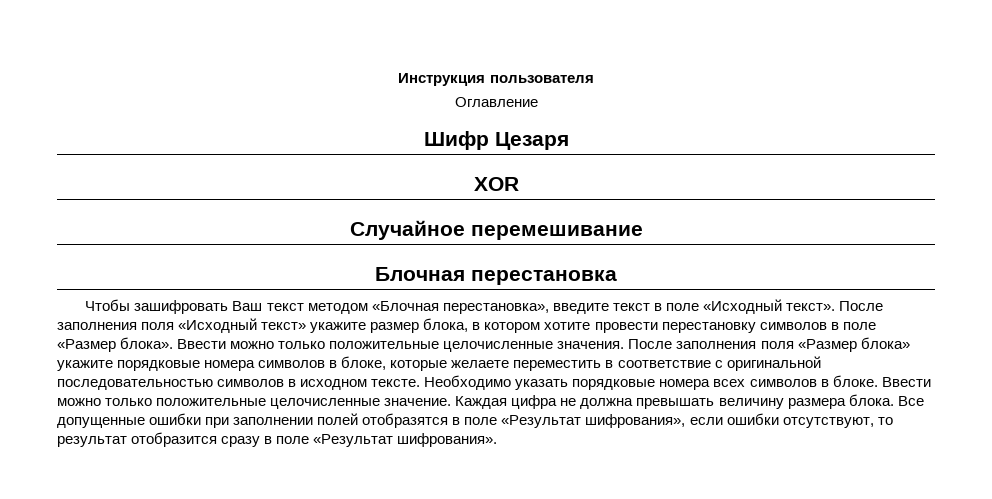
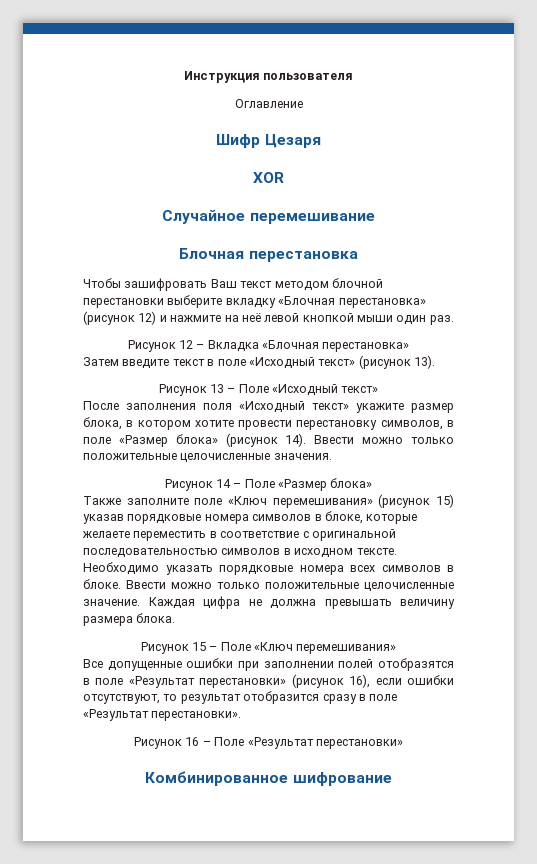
- Чтобы зашифровать Ваш текст методом «Блочная перестановка», введите текст в поле «Исходный текст». После заполнения поля «Исходный текст» укажите размер блока, в котором хотите провести перестановку символов в поле «Размер блока».
+ Чтобы зашифровать Ваш текст методом блочной перестановки выберите вкладку «Блочная перестановка» (рисунок 12) и нажмите на неё левой кнопкой мыши один раз.
+ Рисунок 12 – Вкладка «Блочная перестановка»
+ Затем введите текст в поле «Исходный текст» (рисунок 13).
+ Рисунок 13 – Поле «Исходный текст»
+ После заполнения поля «Исходный текст» укажите размер блока, в котором хотите провести перестановку символов, в поле «Размер блока» (рисунок 14).
- Ввести можно только положительные целочисленные значения. После заполнения поля «Размер блока» укажите порядковые номера символов в блоке, которые желаете переместить в соответствие с оригинальной последовательностью символов в исходном тексте.
+ Ввести можно только положительные целочисленные значения.
+ Рисунок 14 – Поле «Размер блока»
+ Также заполните поле «Ключ перемешивания» (рисунок 15) указав порядковые номера символов в блоке, которые желаете переместить в соответствие с оригинальной последовательностью символов в исходном тексте.
- Каждая цифра не должна превышать величину размера блока. Все допущенные ошибки при заполнении полей отобразятся в поле «Результат шифрования», если ошибки отсутствуют, то результат отобразится сразу в поле «Результат шифрования».
+ Каждая цифра не должна превышать величину размера блока.
+ Рисунок 15 – Поле «Ключ перемешивания»
+ Все допущенные ошибки при заполнении полей отобразятся в поле «Результат перестановки» (рисунок 16), если ошибки отсутствуют, то результат отобразится сразу в поле «Результат перестановки».
+ Рисунок 16 – Поле «Результат перестановки»
+ Комбинированное шифрование

